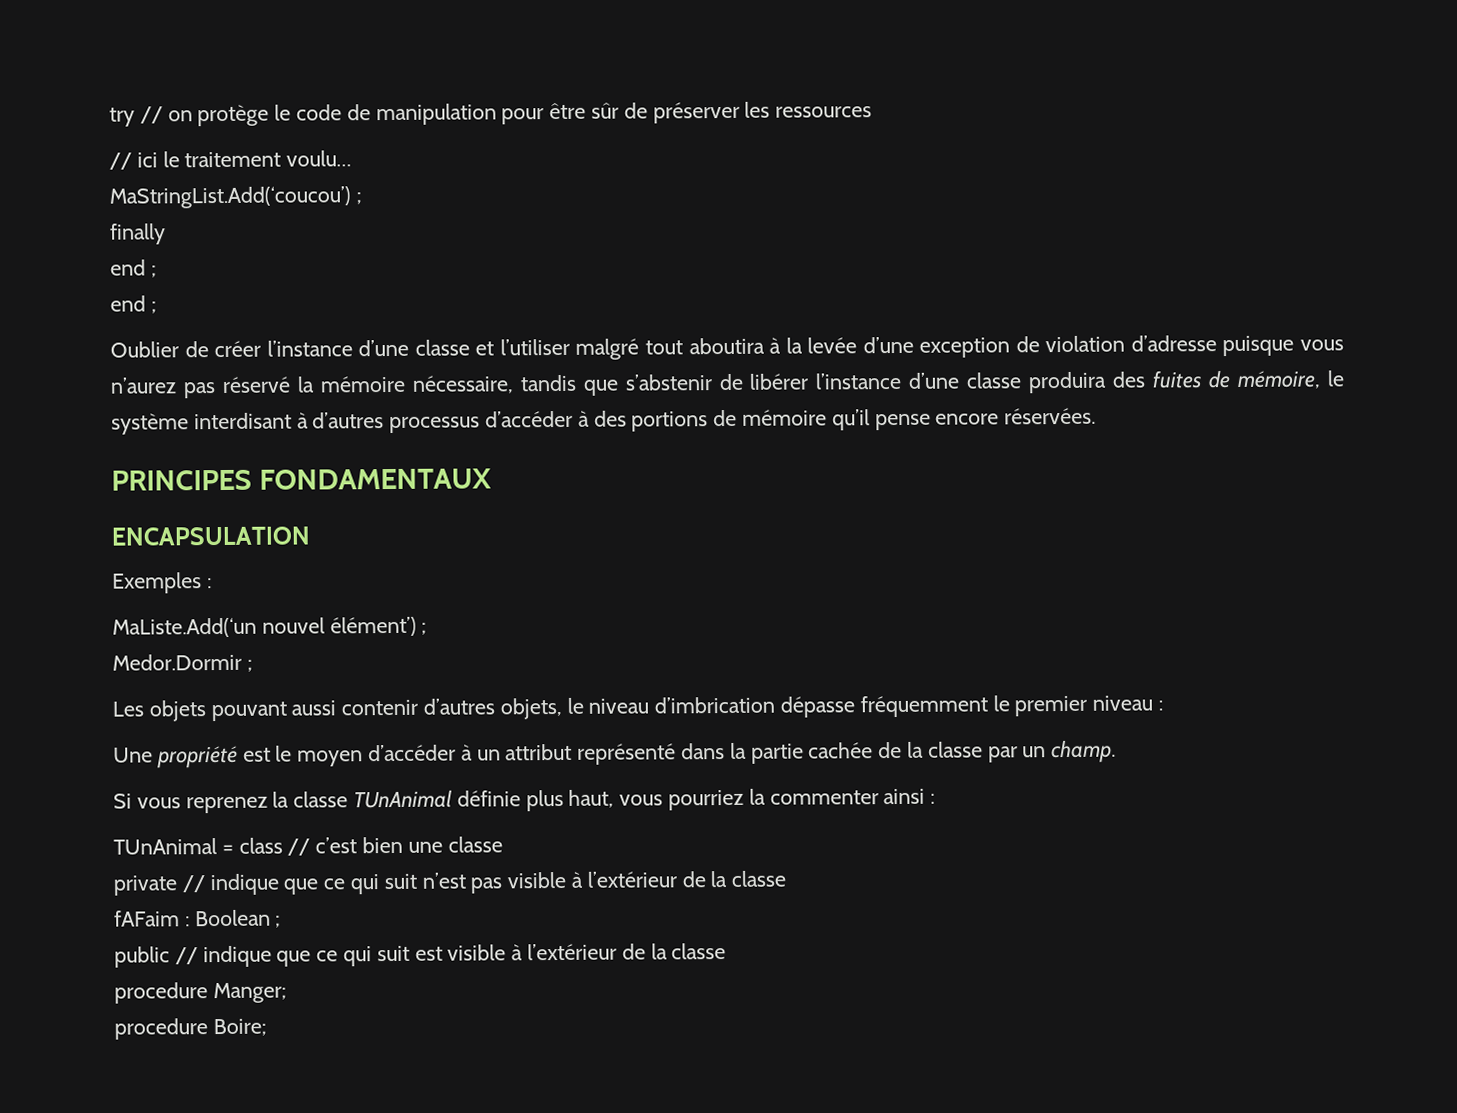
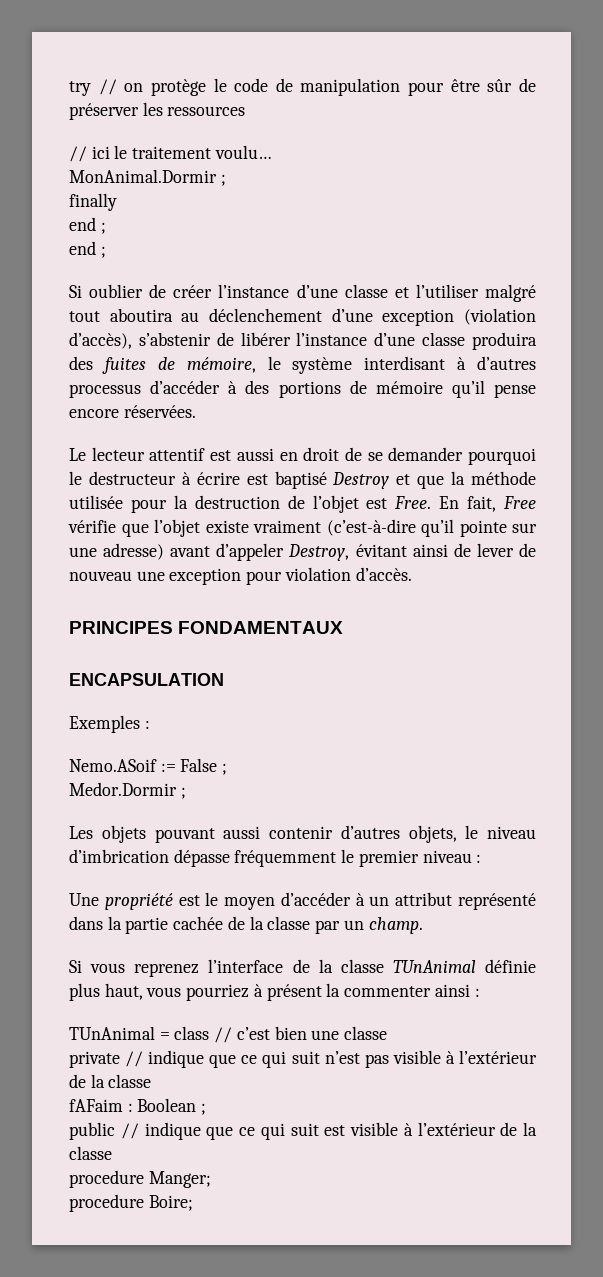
- MaStringList.Add(‘coucou’) ;
+ MonAnimal.Dormir ;
- Oublier de créer l’instance d’une classe et l’utiliser malgré tout aboutira à la levée d’une exception de violation d’adresse puisque vous n’aurez pas réservé la mémoire nécessaire, tandis que s’abstenir de libérer l’instance d’une classe produira des fuites de mémoire, le système interdisant à d’autres processus d’accéder à des portions de mémoire qu’il pense encore réservées.
+ Si oublier de créer l’instance d’une classe et l’utiliser malgré tout aboutira au déclenchement d’une exception (violation d’accès), s’abstenir de libérer l’instance d’une classe produira des fuites de mémoire, le système interdisant à d’autres processus d’accéder à des portions de mémoire qu’il pense encore réservées.
+ Le lecteur attentif est aussi en droit de se demander pourquoi le destructeur à écrire est baptisé Destroy et que la méthode utilisée pour la destruction de l’objet est Free. En fait, Free vérifie que l’objet existe vraiment (c’est-à-dire qu’il pointe sur une adresse) avant d’appeler Destroy, évitant ainsi de lever de nouveau une exception pour violation d’accès.
- MaListe.Add(‘un nouvel élément’) ;
+ Nemo.ASoif := False ;
- Si vous reprenez la classe TUnAnimal définie plus haut, vous pourriez la commenter ainsi :
+ Si vous reprenez l’interface de la classe TUnAnimal définie plus haut, vous pourriez à présent la commenter ainsi :

